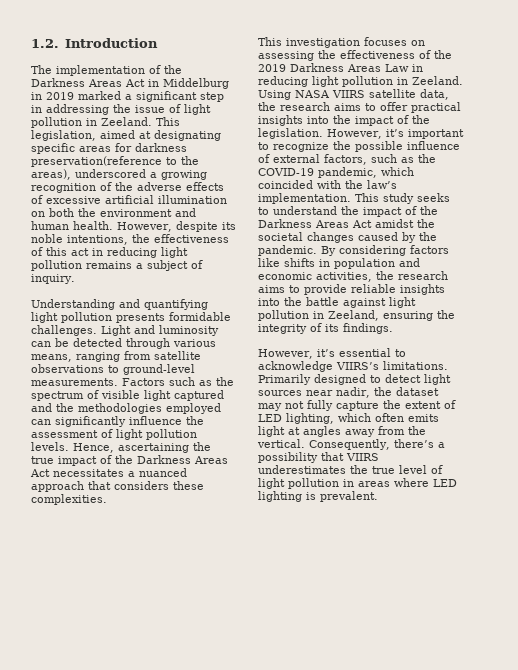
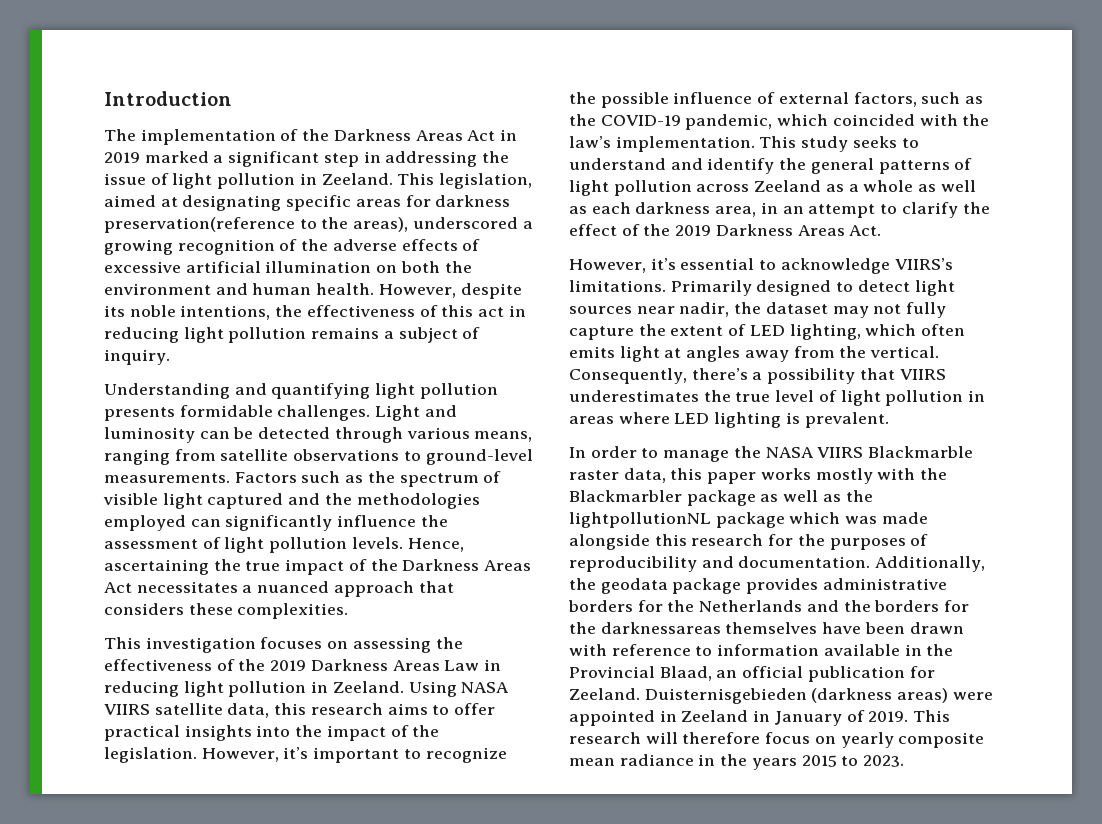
- 1.2. Introduction
+ Introduction
- The implementation of the Darkness Areas Act in Middelburg in 2019 marked a significant step in addressing the issue of light pollution in Zeeland.
+ The implementation of the Darkness Areas Act in 2019 marked a significant step in addressing the issue of light pollution in Zeeland.
- Using NASA VIIRS satellite data, the research aims to offer practical insights into the impact of the legislation.
+ Using NASA VIIRS satellite data, this research aims to offer practical insights into the impact of the legislation.
- This study seeks to understand the impact of the Darkness Areas Act amidst the societal changes caused by the pandemic. By considering factors like shifts in population and economic activities, the research aims to provide reliable insights into the battle against light pollution in Zeeland, ensuring the integrity of its findings.
+ This study seeks to understand and identify the general patterns of light pollution across Zeeland as a whole as well as each darkness area, in an attempt to clarify the effect of the 2019 Darkness Areas Act.
+ In order to manage the NASA VIIRS Blackmarble raster data, this paper works mostly with the Blackmarbler package as well as the lightpollutionNL package which was made alongside this research for the purposes of reproducibility and documentation. Additionally, the geodata package provides administrative borders for the Netherlands and the borders for the darknessareas themselves have been drawn with reference to information available in the Provincial Blaad, an official publication for Zeeland. Duisternisgebieden (darkness areas) were appointed in Zeeland in January of 2019. This research will therefore focus on yearly composite mean radiance in the years 2015 to 2023.

